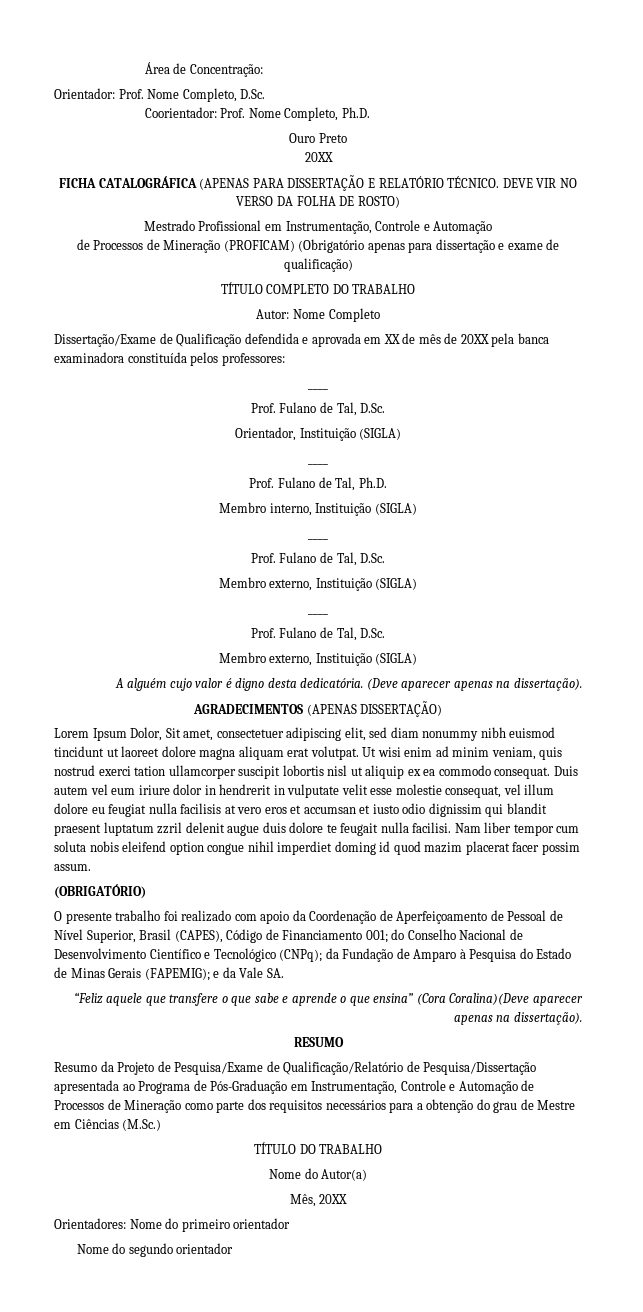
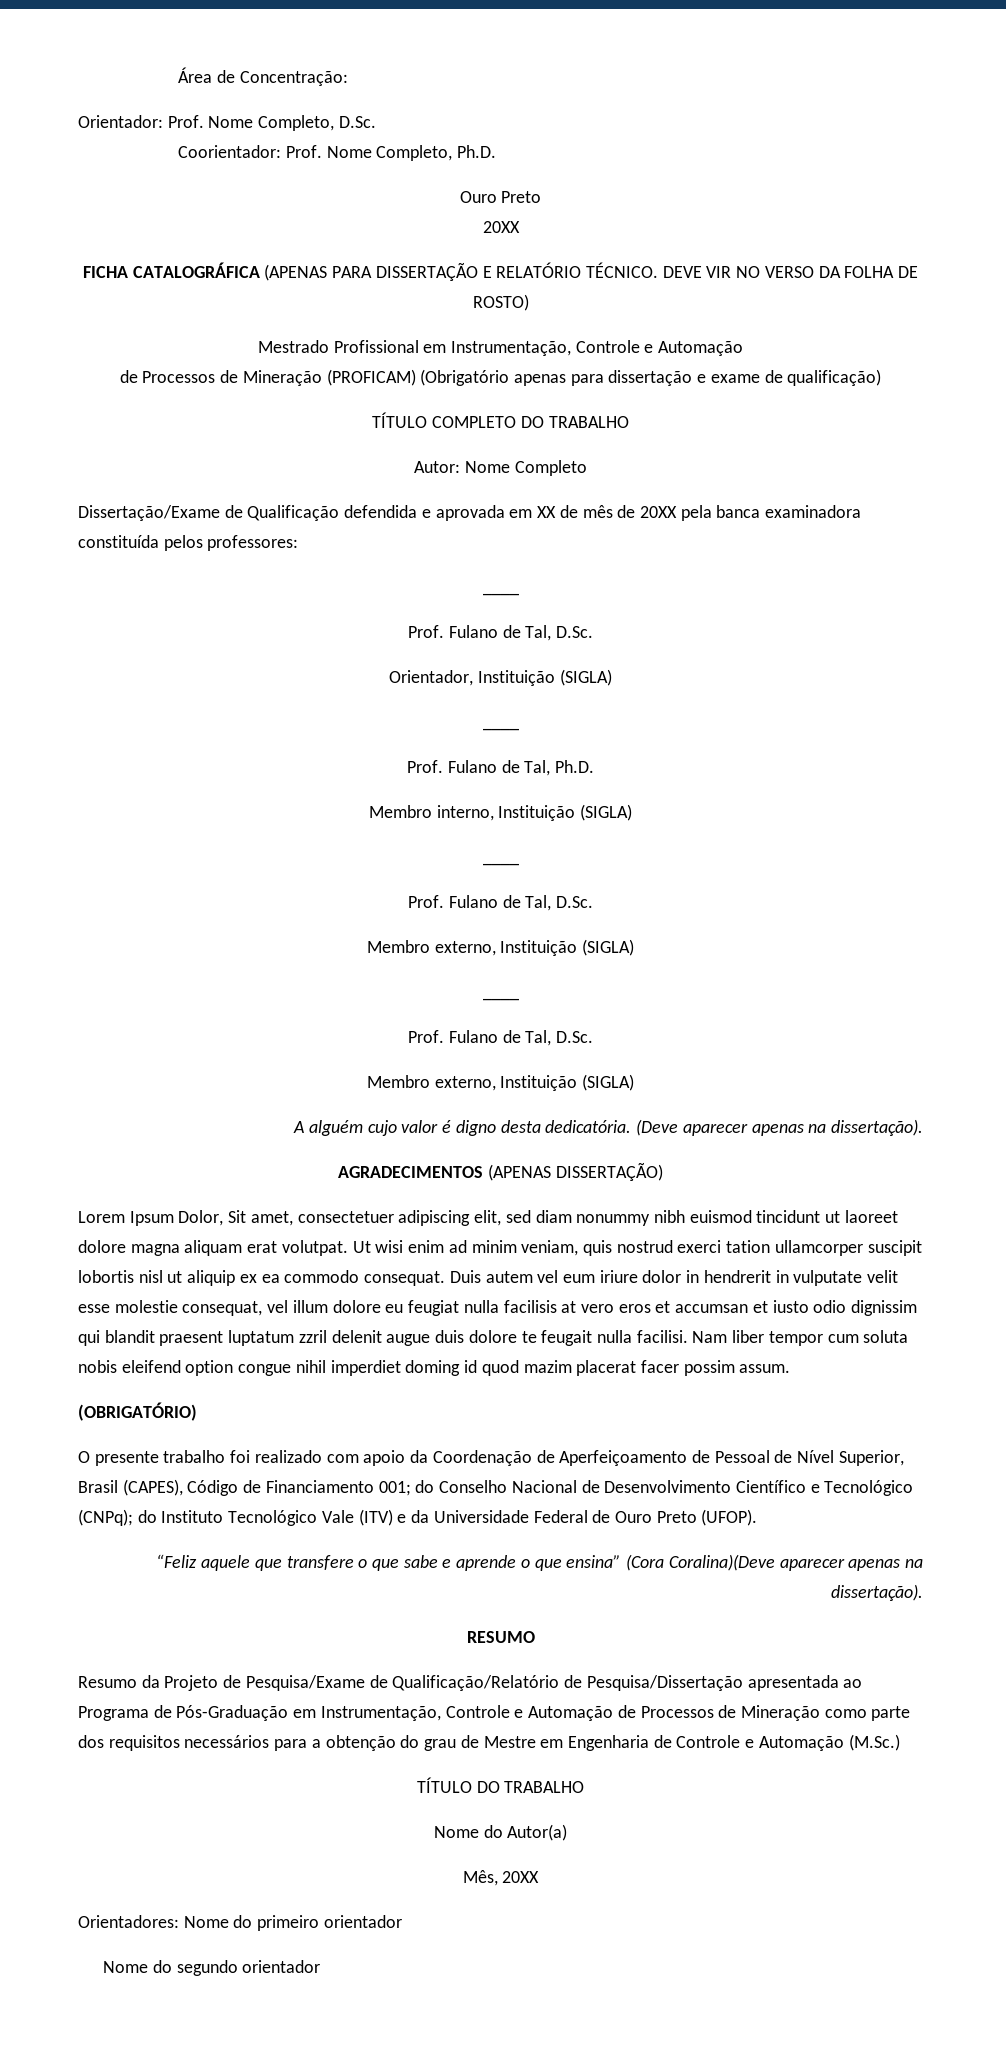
- O presente trabalho foi realizado com apoio da Coordenação de Aperfeiçoamento de Pessoal de Nível Superior, Brasil (CAPES), Código de Financiamento 001; do Conselho Nacional de Desenvolvimento Científico e Tecnológico (CNPq); da Fundação de Amparo à Pesquisa do Estado de Minas Gerais (FAPEMIG); e da Vale SA.
+ O presente trabalho foi realizado com apoio da Coordenação de Aperfeiçoamento de Pessoal de Nível Superior, Brasil (CAPES), Código de Financiamento 001; do Conselho Nacional de Desenvolvimento Científico e Tecnológico (CNPq); do Instituto Tecnológico Vale (ITV) e da Universidade Federal de Ouro Preto (UFOP).
- Resumo da Projeto de Pesquisa/Exame de Qualificação/Relatório de Pesquisa/Dissertação apresentada ao Programa de Pós-Graduação em Instrumentação, Controle e Automação de Processos de Mineração como parte dos requisitos necessários para a obtenção do grau de Mestre em Ciências (M.Sc.)
+ Resumo da Projeto de Pesquisa/Exame de Qualificação/Relatório de Pesquisa/Dissertação apresentada ao Programa de Pós-Graduação em Instrumentação, Controle e Automação de Processos de Mineração como parte dos requisitos necessários para a obtenção do grau de Mestre em Engenharia de Controle e Automação (M.Sc.)

